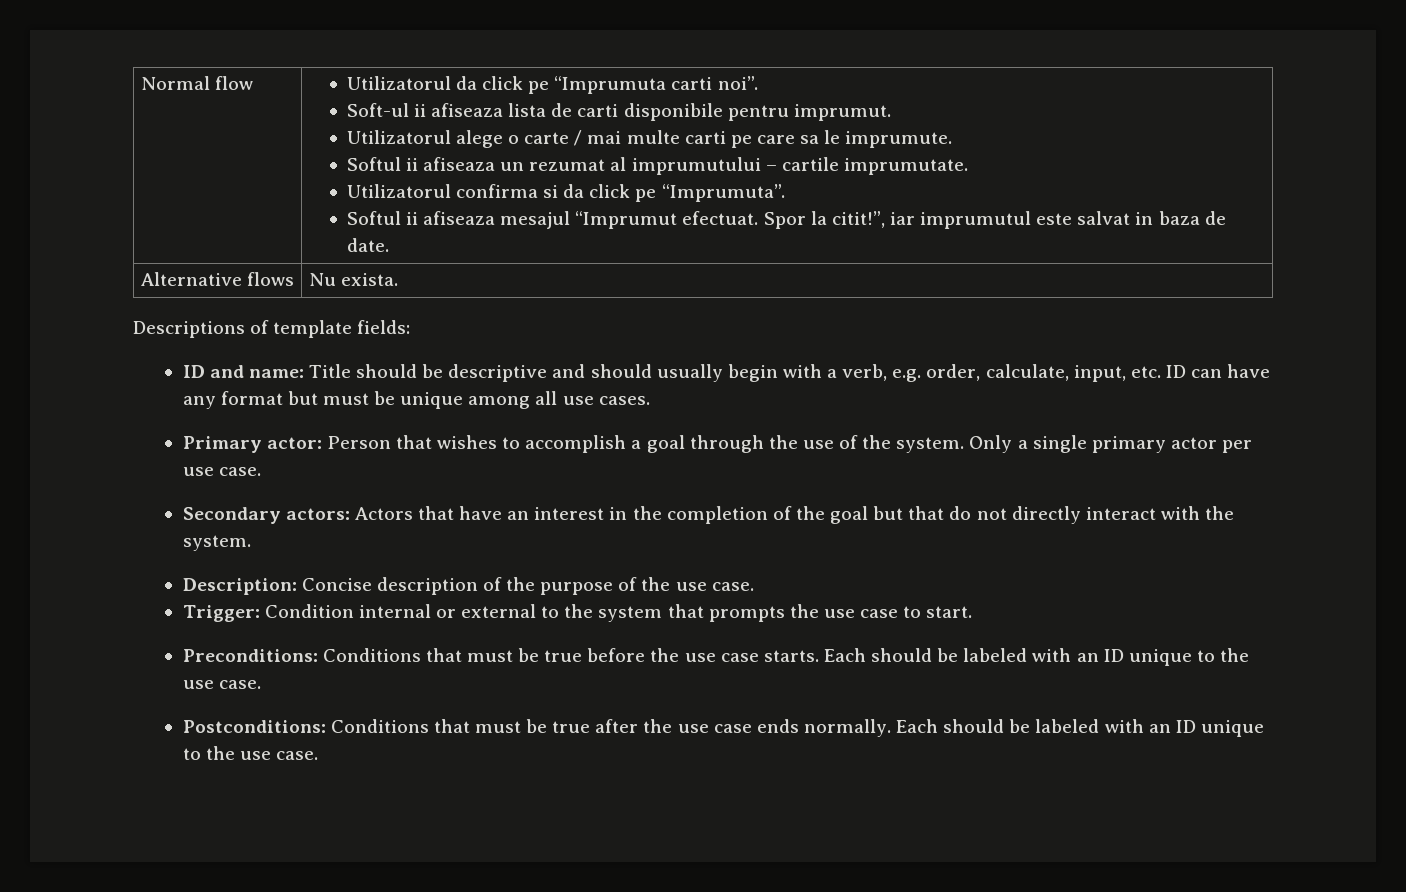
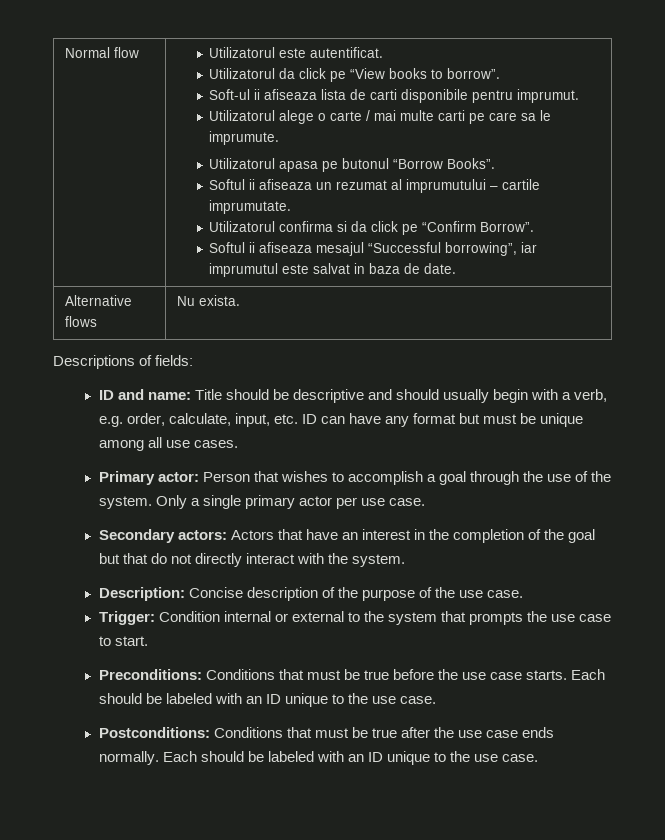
- Utilizatorul da click pe “Imprumuta carti noi”.
+ Utilizatorul este autentificat.
+ Utilizatorul da click pe “View books to borrow”.
+ Utilizatorul apasa pe butonul “Borrow Books”.
- Utilizatorul confirma si da click pe “Imprumuta”.
+ Utilizatorul confirma si da click pe “Confirm Borrow”.
- Softul ii afiseaza mesajul “Imprumut efectuat. Spor la citit!”, iar imprumutul este salvat in baza de date.
+ Softul ii afiseaza mesajul “Successful borrowing”, iar imprumutul este salvat in baza de date.
- Descriptions of template fields:
+ Descriptions of fields:

